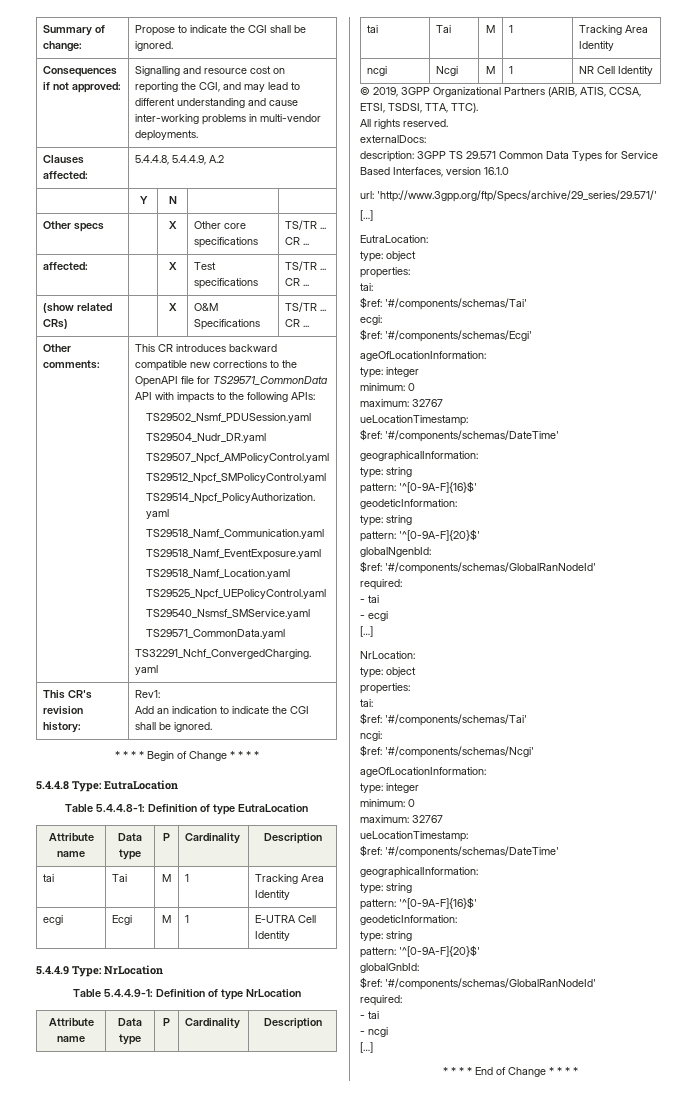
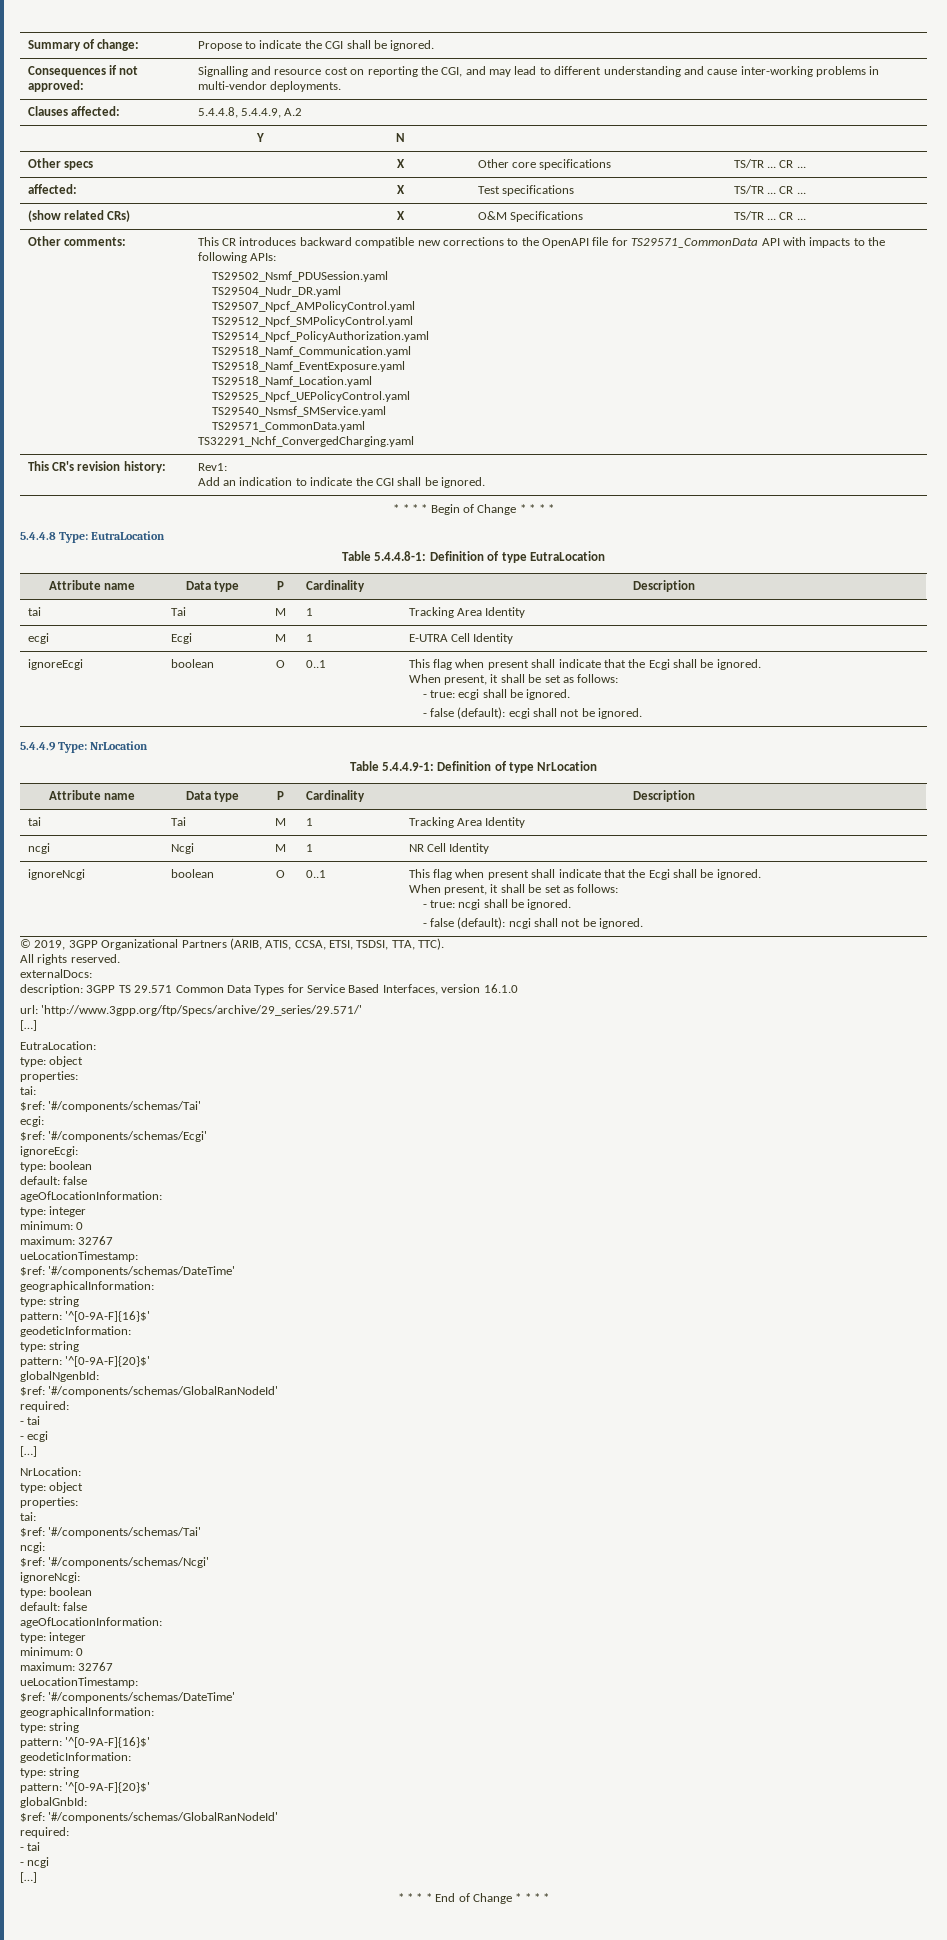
+ ignoreEcgi | boolean | O | 0..1 | This flag when present shall indicate that the Ecgi shall be ignored.
+ When present, it shall be set as follows:
+ - true: ecgi shall be ignored.
+ - false (default): ecgi shall not be ignored.
+ ignoreNcgi | boolean | O | 0..1 | This flag when present shall indicate that the Ecgi shall be ignored.
+ When present, it shall be set as follows:
+ - true: ncgi shall be ignored.
+ - false (default): ncgi shall not be ignored.
+ ignoreEcgi:
+ type: boolean
+ default: false
+ ignoreNcgi:
+ type: boolean
+ default: false

